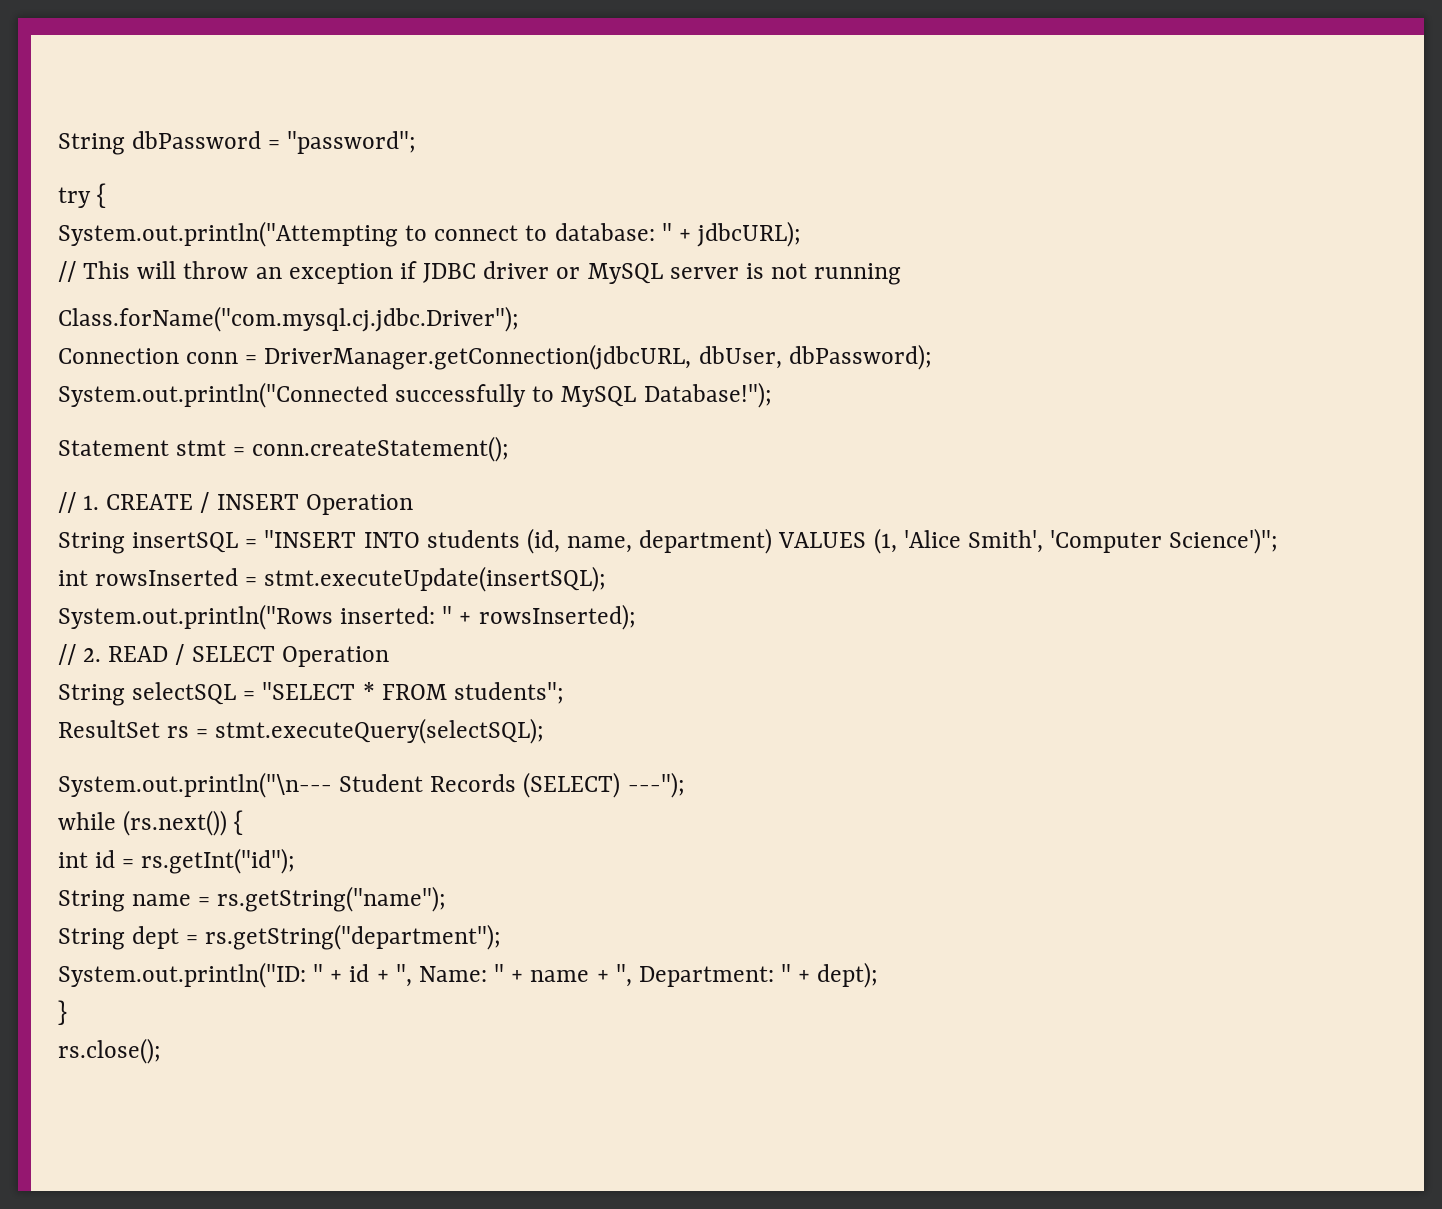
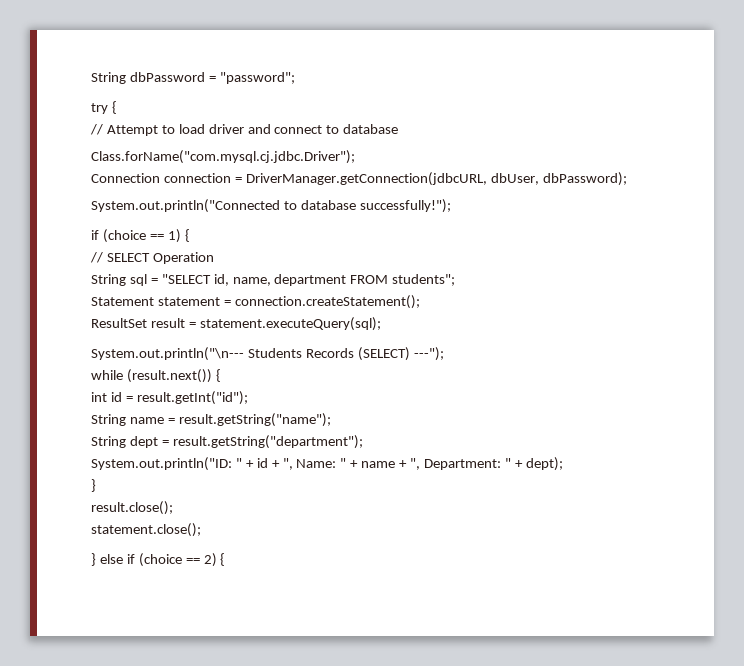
- System.out.println("Attempting to connect to database: " + jdbcURL);
- // This will throw an exception if JDBC driver or MySQL server is not running
+ // Attempt to load driver and connect to database
- Connection conn = DriverManager.getConnection(jdbcURL, dbUser, dbPassword);
+ Connection connection = DriverManager.getConnection(jdbcURL, dbUser, dbPassword);
- System.out.println("Connected successfully to MySQL Database!");
- Statement stmt = conn.createStatement();
- // 1. CREATE / INSERT Operation
- String insertSQL = "INSERT INTO students (id, name, department) VALUES (1, 'Alice Smith', 'Computer Science')";
- int rowsInserted = stmt.executeUpdate(insertSQL);
- System.out.println("Rows inserted: " + rowsInserted);
- // 2. READ / SELECT Operation
+ System.out.println("Connected to database successfully!");
+ if (choice == 1) {
+ // SELECT Operation
- String selectSQL = "SELECT * FROM students";
+ String sql = "SELECT id, name, department FROM students";
- ResultSet rs = stmt.executeQuery(selectSQL);
+ Statement statement = connection.createStatement();
+ ResultSet result = statement.executeQuery(sql);
- System.out.println("\n--- Student Records (SELECT) ---");
+ System.out.println("\n--- Students Records (SELECT) ---");
- while (rs.next()) {
+ while (result.next()) {
- int id = rs.getInt("id");
+ int id = result.getInt("id");
- String name = rs.getString("name");
+ String name = result.getString("name");
- String dept = rs.getString("department");
+ String dept = result.getString("department");
- rs.close();
+ result.close();
+ statement.close();
+ } else if (choice == 2) {

